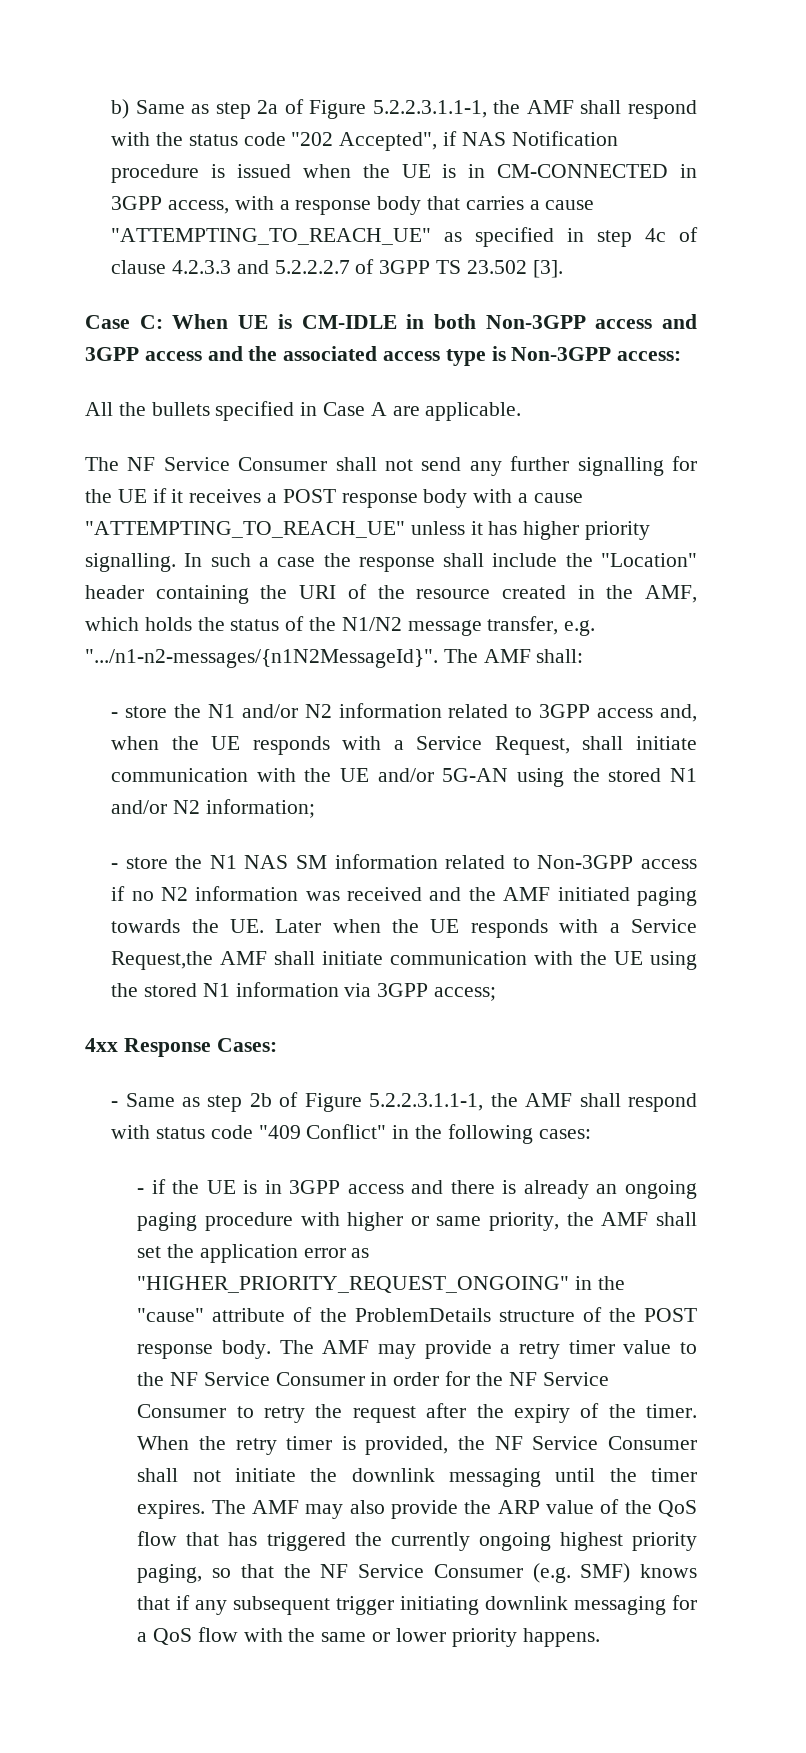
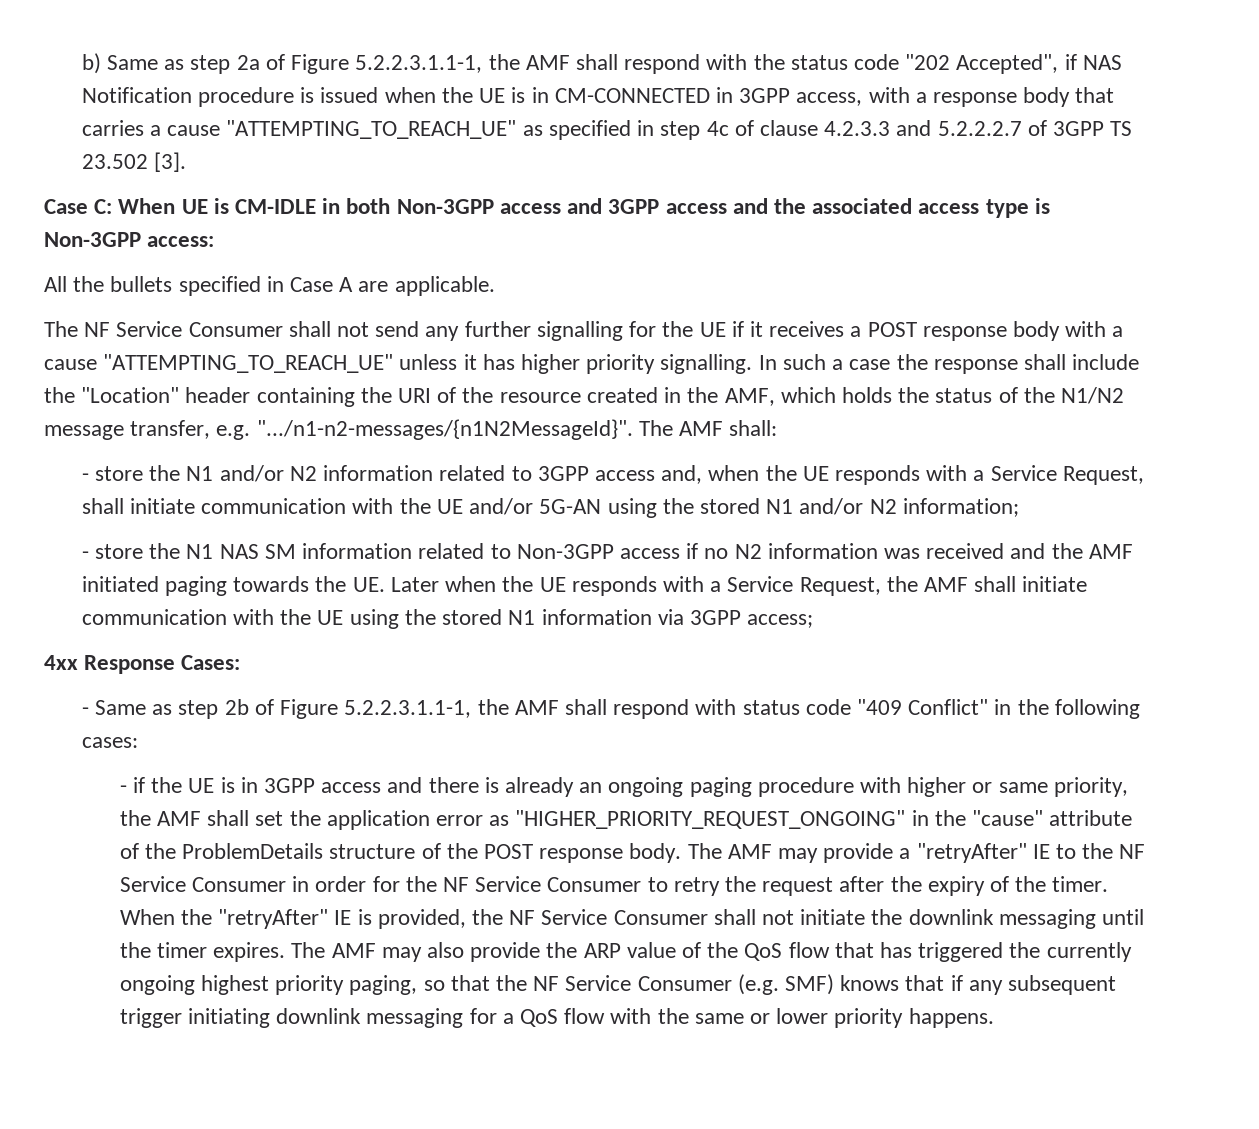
- - store the N1 NAS SM information related to Non-3GPP access if no N2 information was received and the AMF initiated paging towards the UE. Later when the UE responds with a Service Request,the AMF shall initiate communication with the UE using the stored N1 information via 3GPP access;
+ - store the N1 NAS SM information related to Non-3GPP access if no N2 information was received and the AMF initiated paging towards the UE. Later when the UE responds with a Service Request, the AMF shall initiate communication with the UE using the stored N1 information via 3GPP access;
- The AMF may provide a retry timer value to the NF Service Consumer in order for the NF Service Consumer to retry the request after the expiry of the timer.
+ The AMF may provide a "retryAfter" IE to the NF Service Consumer in order for the NF Service Consumer to retry the request after the expiry of the timer.
- When the retry timer is provided, the NF Service Consumer shall not initiate the downlink messaging until the timer expires.
+ When the "retryAfter" IE is provided, the NF Service Consumer shall not initiate the downlink messaging until the timer expires.

